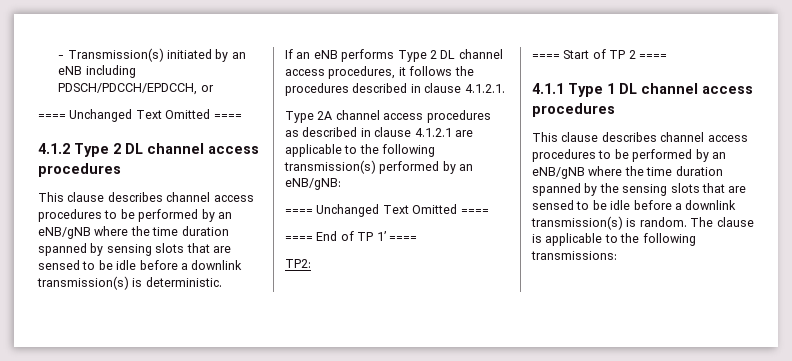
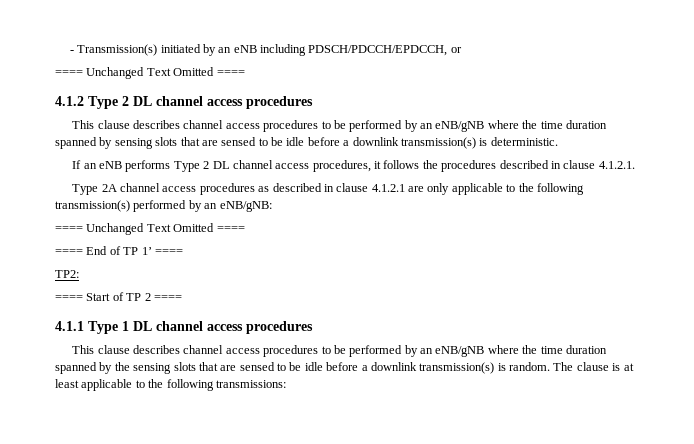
- Type 2A channel access procedures as described in clause 4.1.2.1 are applicable to the following transmission(s) performed by an eNB/gNB:
+ Type 2A channel access procedures as described in clause 4.1.2.1 are only applicable to the following transmission(s) performed by an eNB/gNB:
- The clause is applicable to the following transmissions:
+ The clause is at least applicable to the following transmissions:

